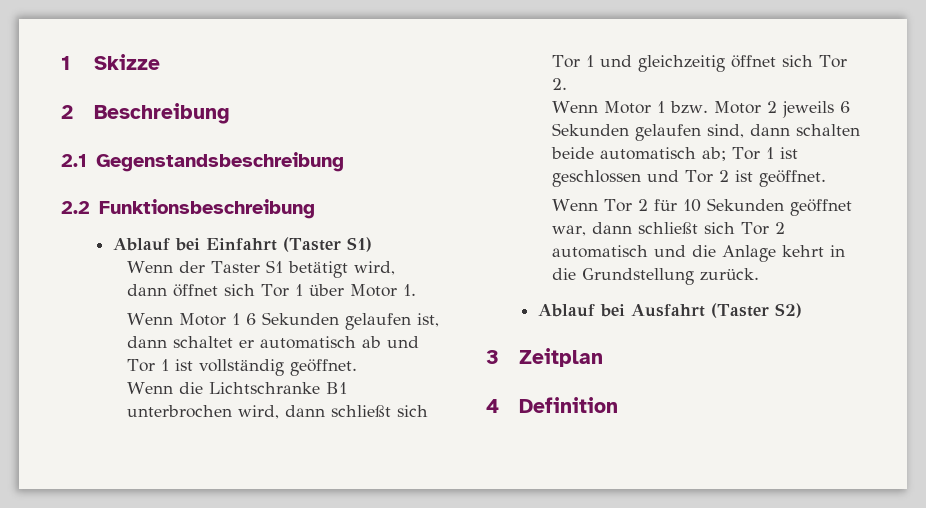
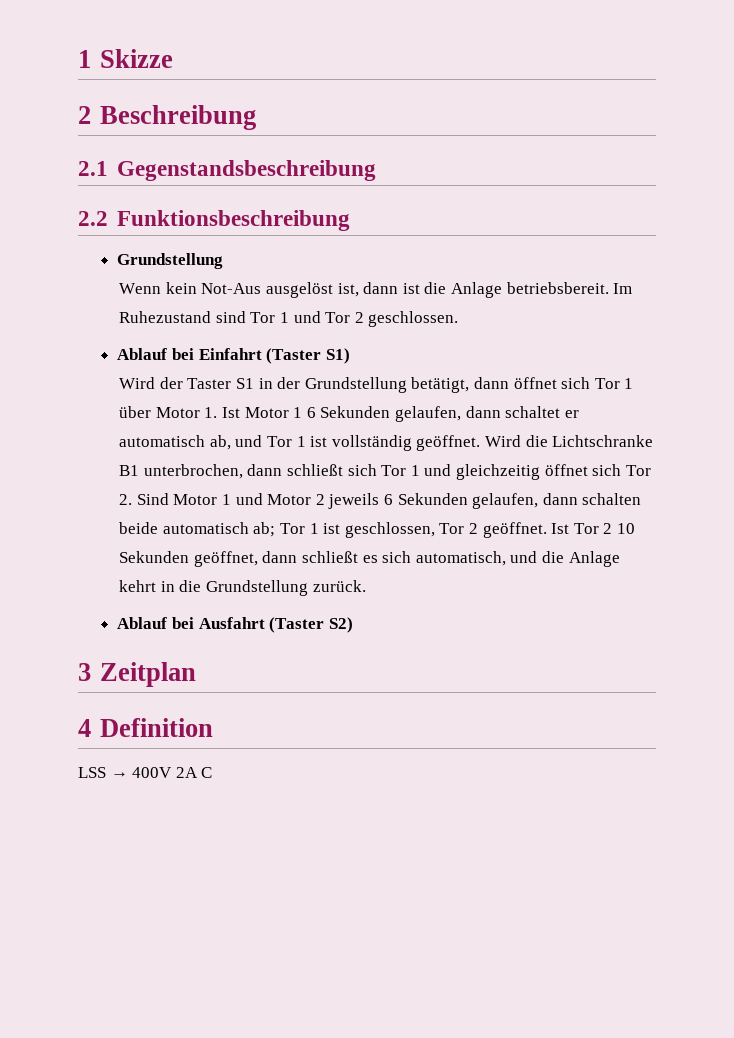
  2.2 Funktionsbeschreibung
+ Grundstellung
+ Wenn kein Not-Aus ausgelöst ist, dann ist die Anlage betriebsbereit. Im Ruhezustand sind Tor 1 und Tor 2 geschlossen.
- Wenn der Taster S1 betätigt wird, dann öffnet sich Tor 1 über Motor 1.
- Wenn Motor 1 6 Sekunden gelaufen ist, dann schaltet er automatisch ab und Tor 1 ist vollständig geöffnet.
- Wenn die Lichtschranke B1 unterbrochen wird, dann schließt sich Tor 1 und gleichzeitig öffnet sich Tor 2.
- Wenn Motor 1 bzw. Motor 2 jeweils 6 Sekunden gelaufen sind, dann schalten beide automatisch ab;
+ Wird der Taster S1 in der Grundstellung betätigt, dann öffnet sich Tor 1 über Motor 1. Ist Motor 1 6 Sekunden gelaufen, dann schaltet er automatisch ab, und Tor 1 ist vollständig geöffnet. Wird die Lichtschranke B1 unterbrochen, dann schließt sich Tor 1 und gleichzeitig öffnet sich Tor 2. Sind Motor 1 und Motor 2 jeweils 6 Sekunden gelaufen, dann schalten beide automatisch ab;
- Tor 1 ist geschlossen und Tor 2 ist geöffnet.
- Wenn Tor 2 für 10 Sekunden geöffnet war, dann schließt sich Tor 2 automatisch und die Anlage kehrt in die Grundstellung zurück.
+ Tor 1 ist geschlossen, Tor 2 geöffnet. Ist Tor 2 10 Sekunden geöffnet, dann schließt es sich automatisch, und die Anlage kehrt in die Grundstellung zurück.
+ LSS → 400V 2A C

